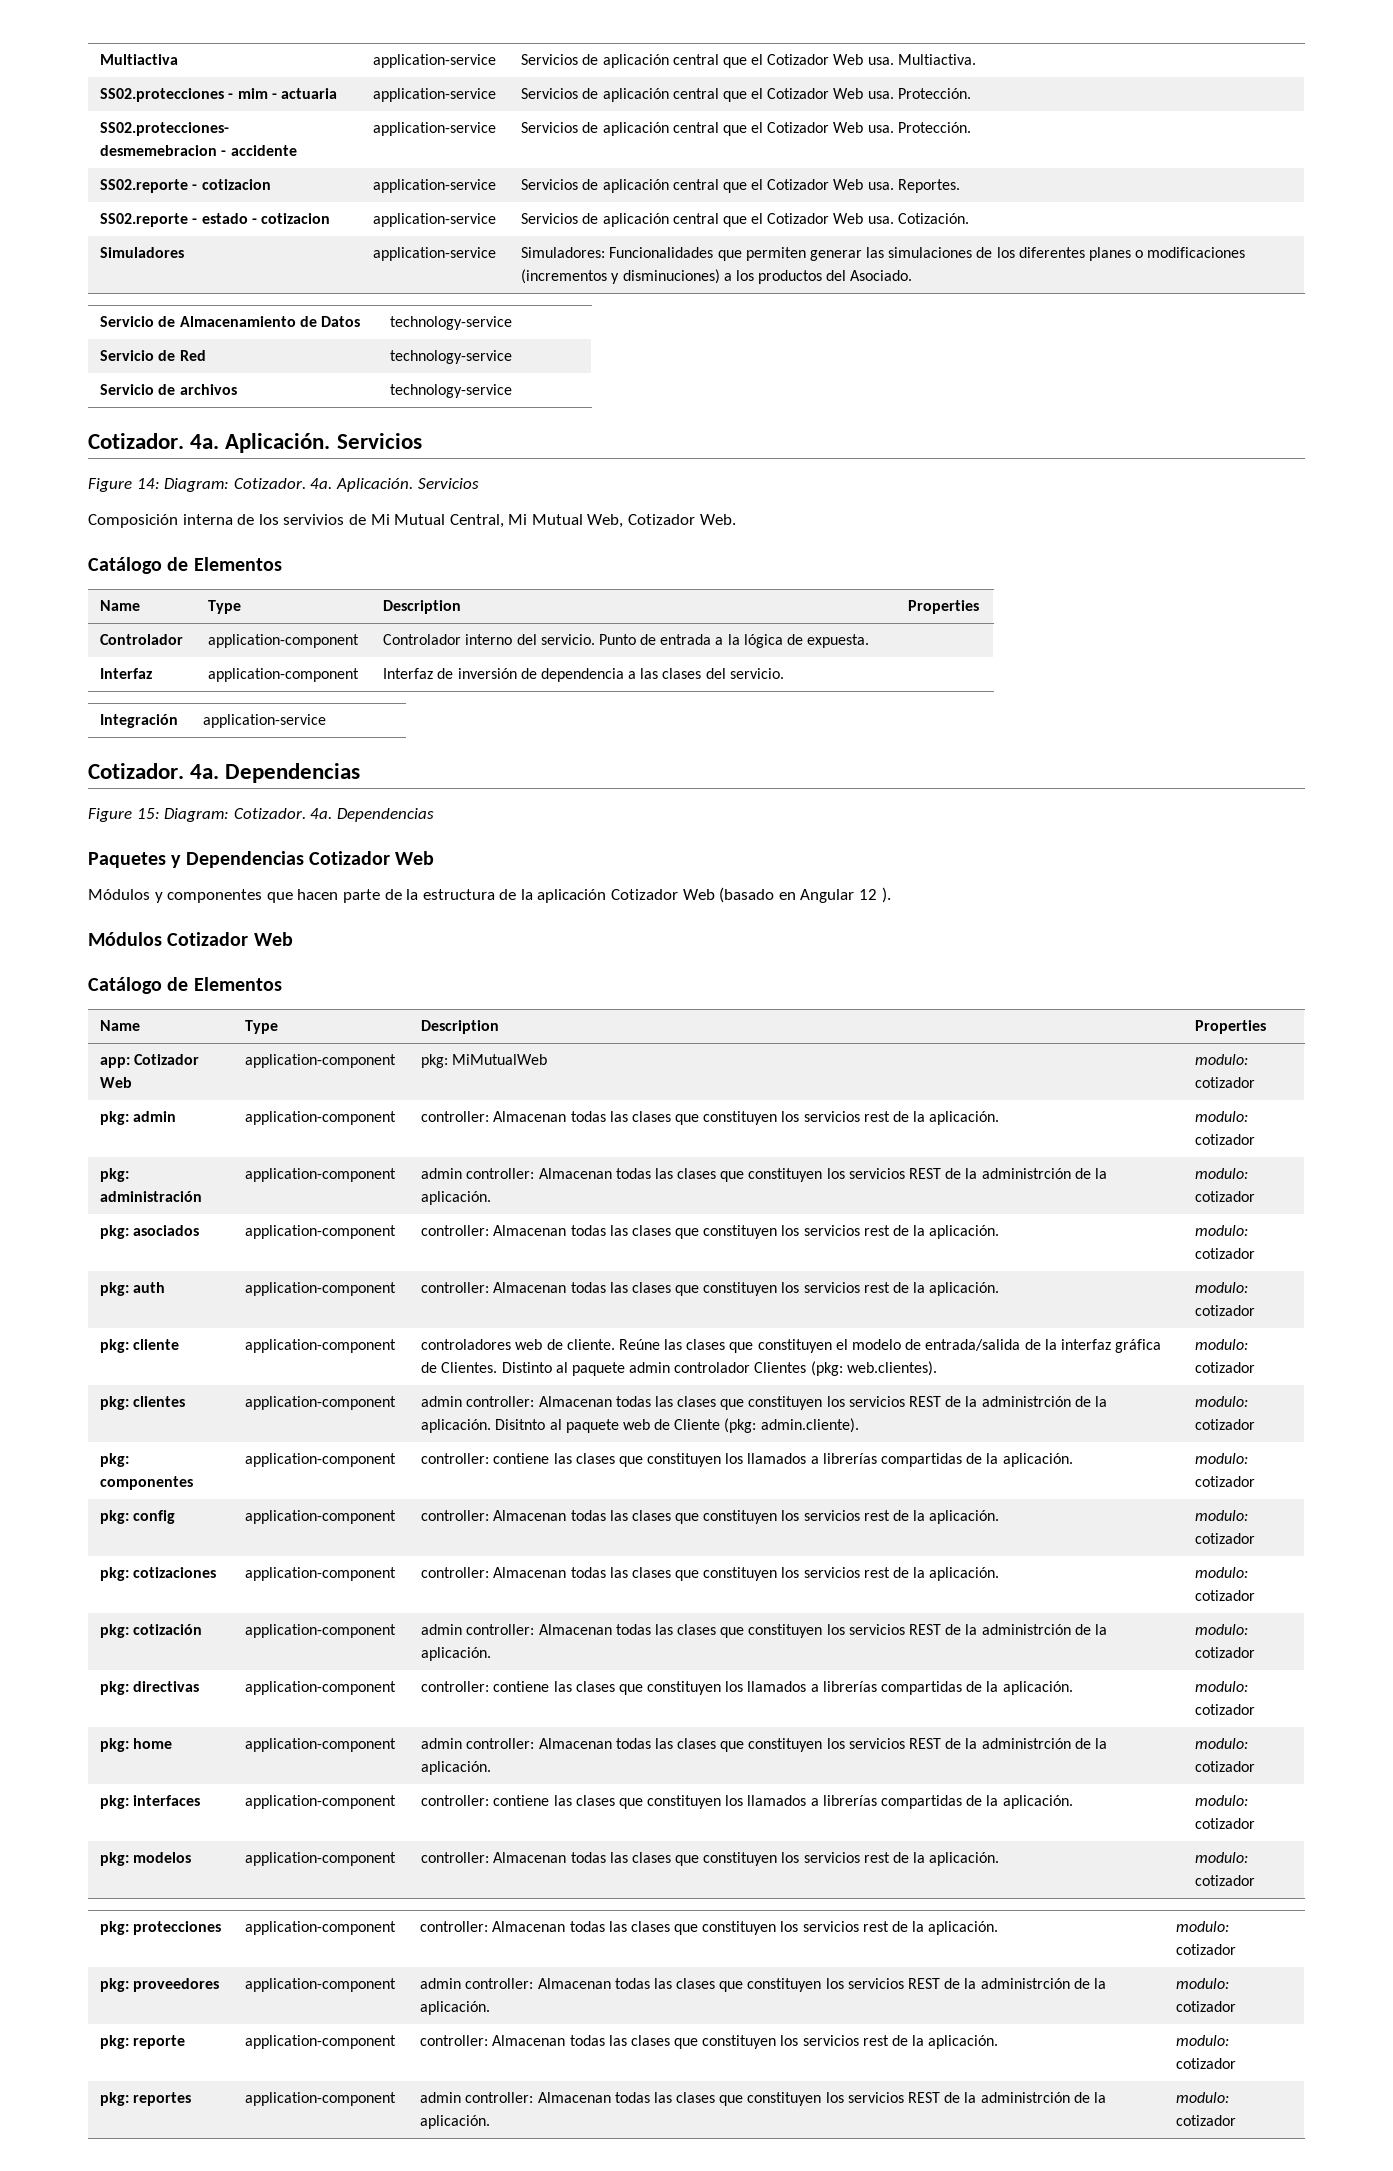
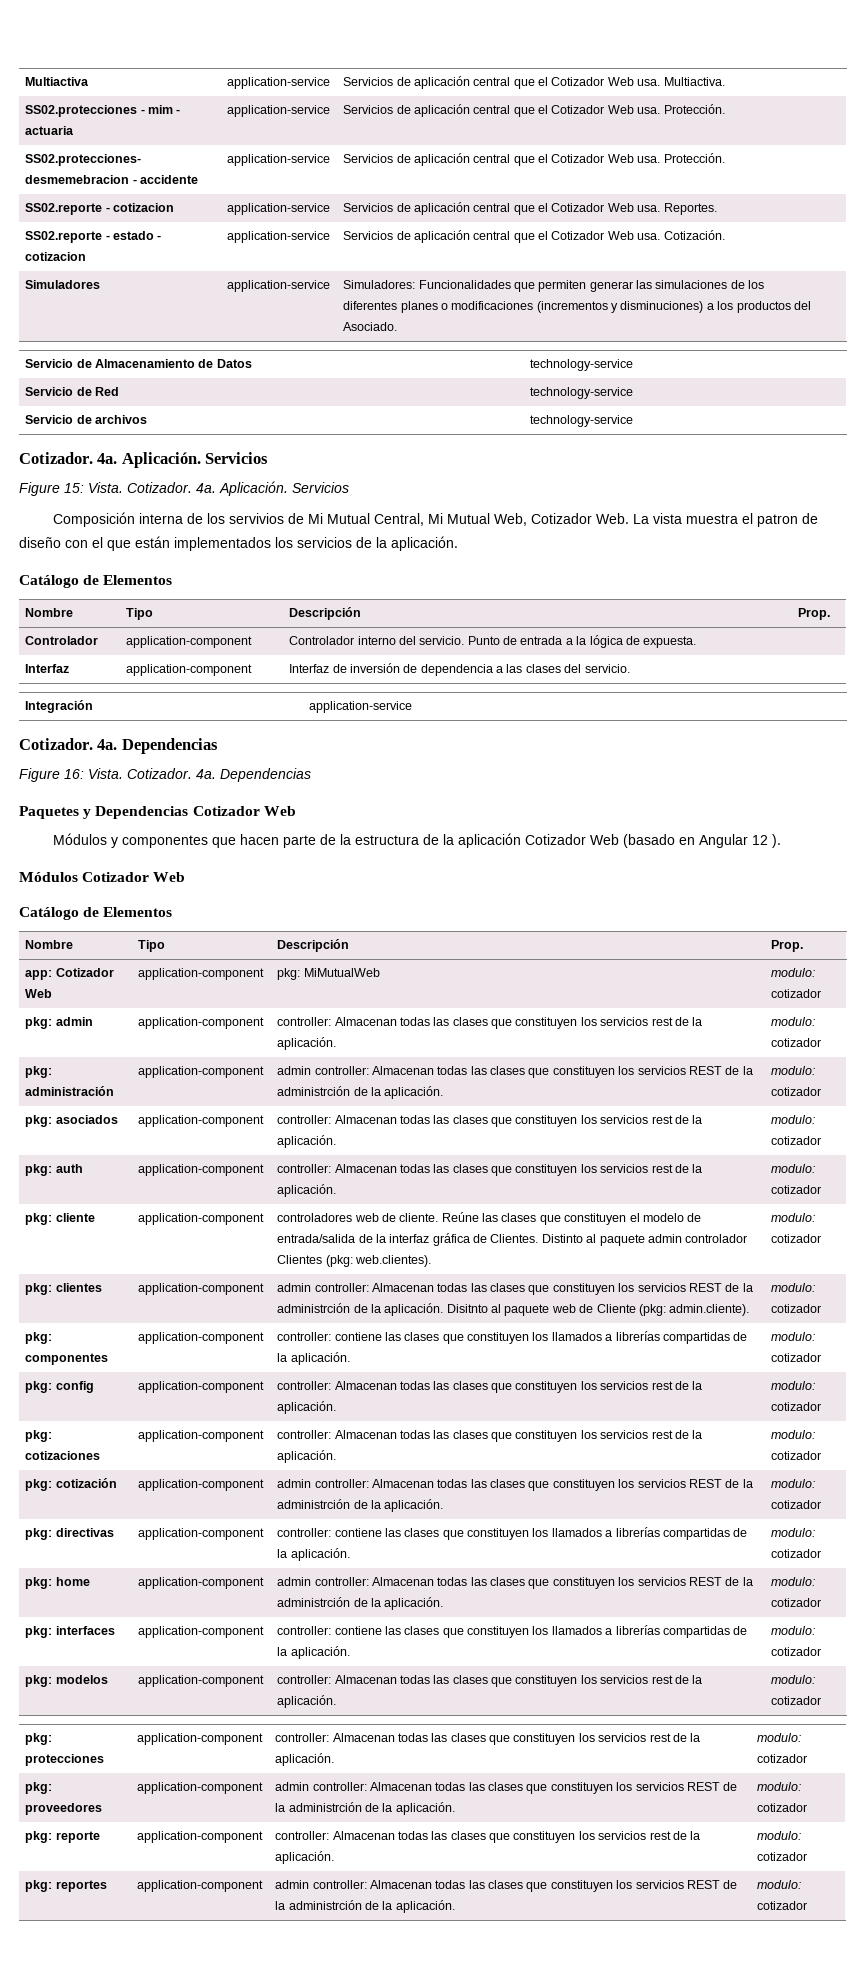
- Figure 14: Diagram: Cotizador.
+ Figure 15: Vista. Cotizador.
- Composición interna de los servivios de Mi Mutual Central, Mi Mutual Web, Cotizador Web.
+ Composición interna de los servivios de Mi Mutual Central, Mi Mutual Web, Cotizador Web. La vista muestra el patron de diseño con el que están implementados los servicios de la aplicación.
  Catálogo de Elementos
- Name | Type | Description | Properties
+ Nombre | Tipo | Descripción | Prop.
- Figure 15: Diagram: Cotizador.
+ Figure 16: Vista. Cotizador.
  Módulos Cotizador Web
  Catálogo de Elementos
- Name | Type | Description | Properties
+ Nombre | Tipo | Descripción | Prop.

